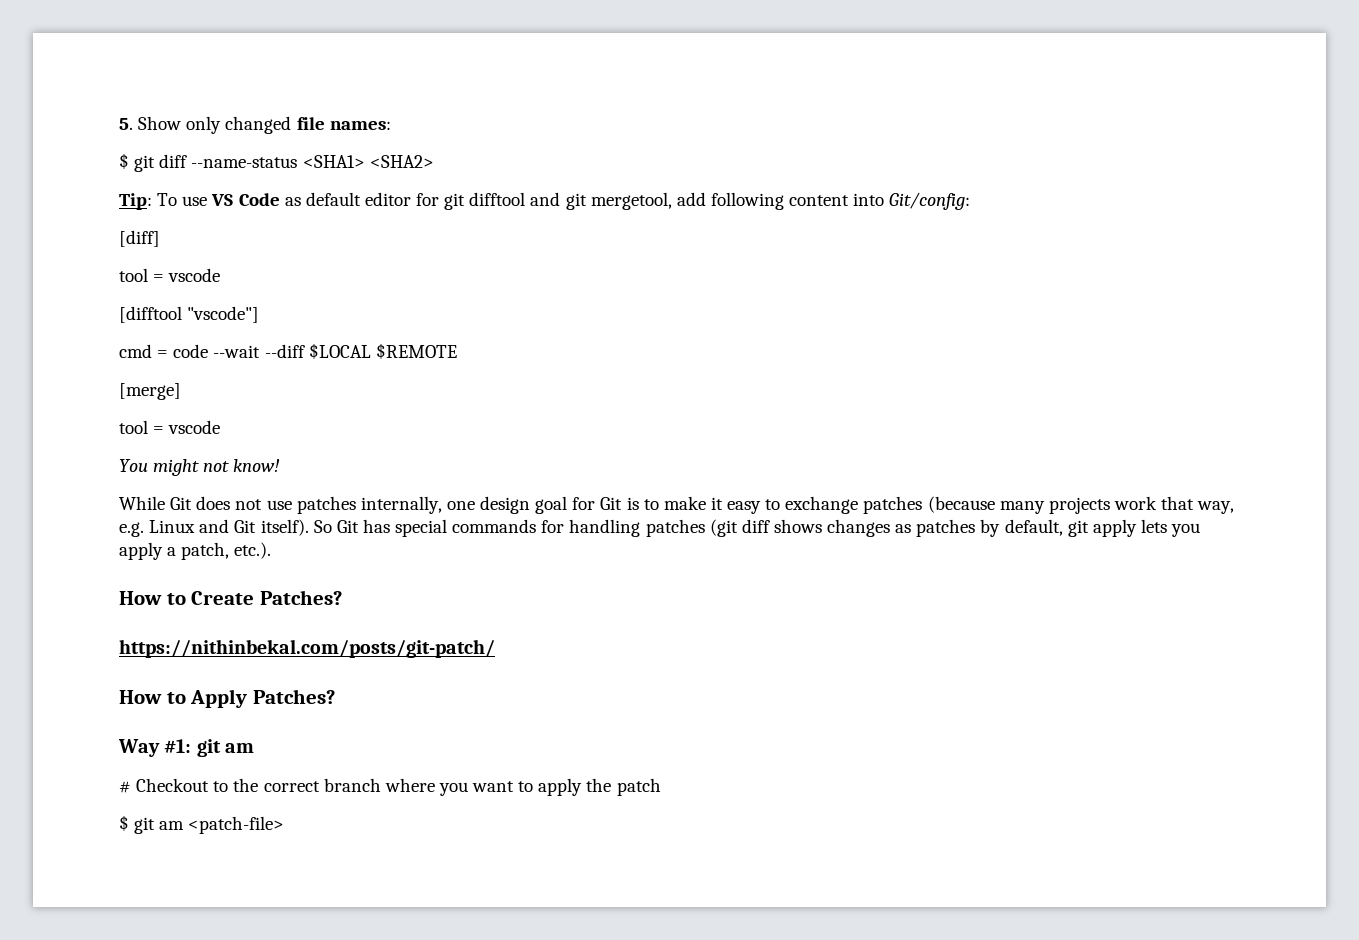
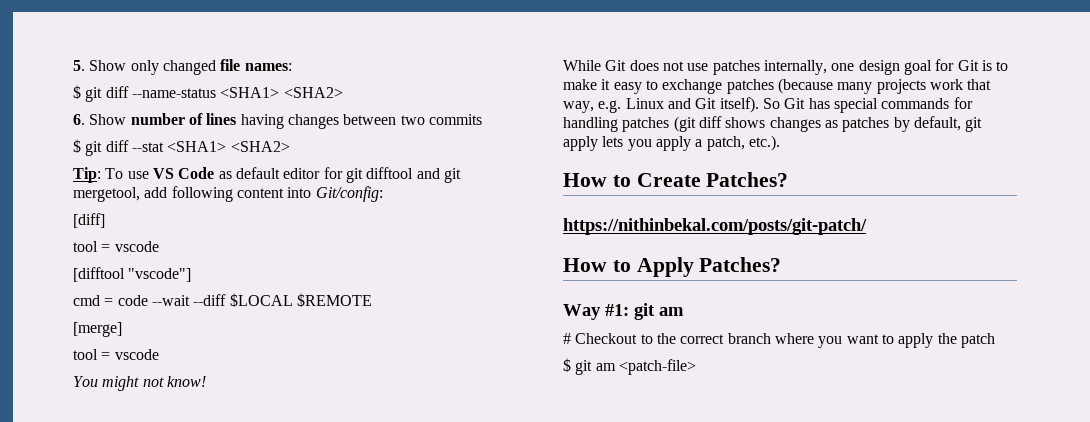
+ 6. Show number of lines having changes between two commits
+ $ git diff --stat <SHA1> <SHA2>

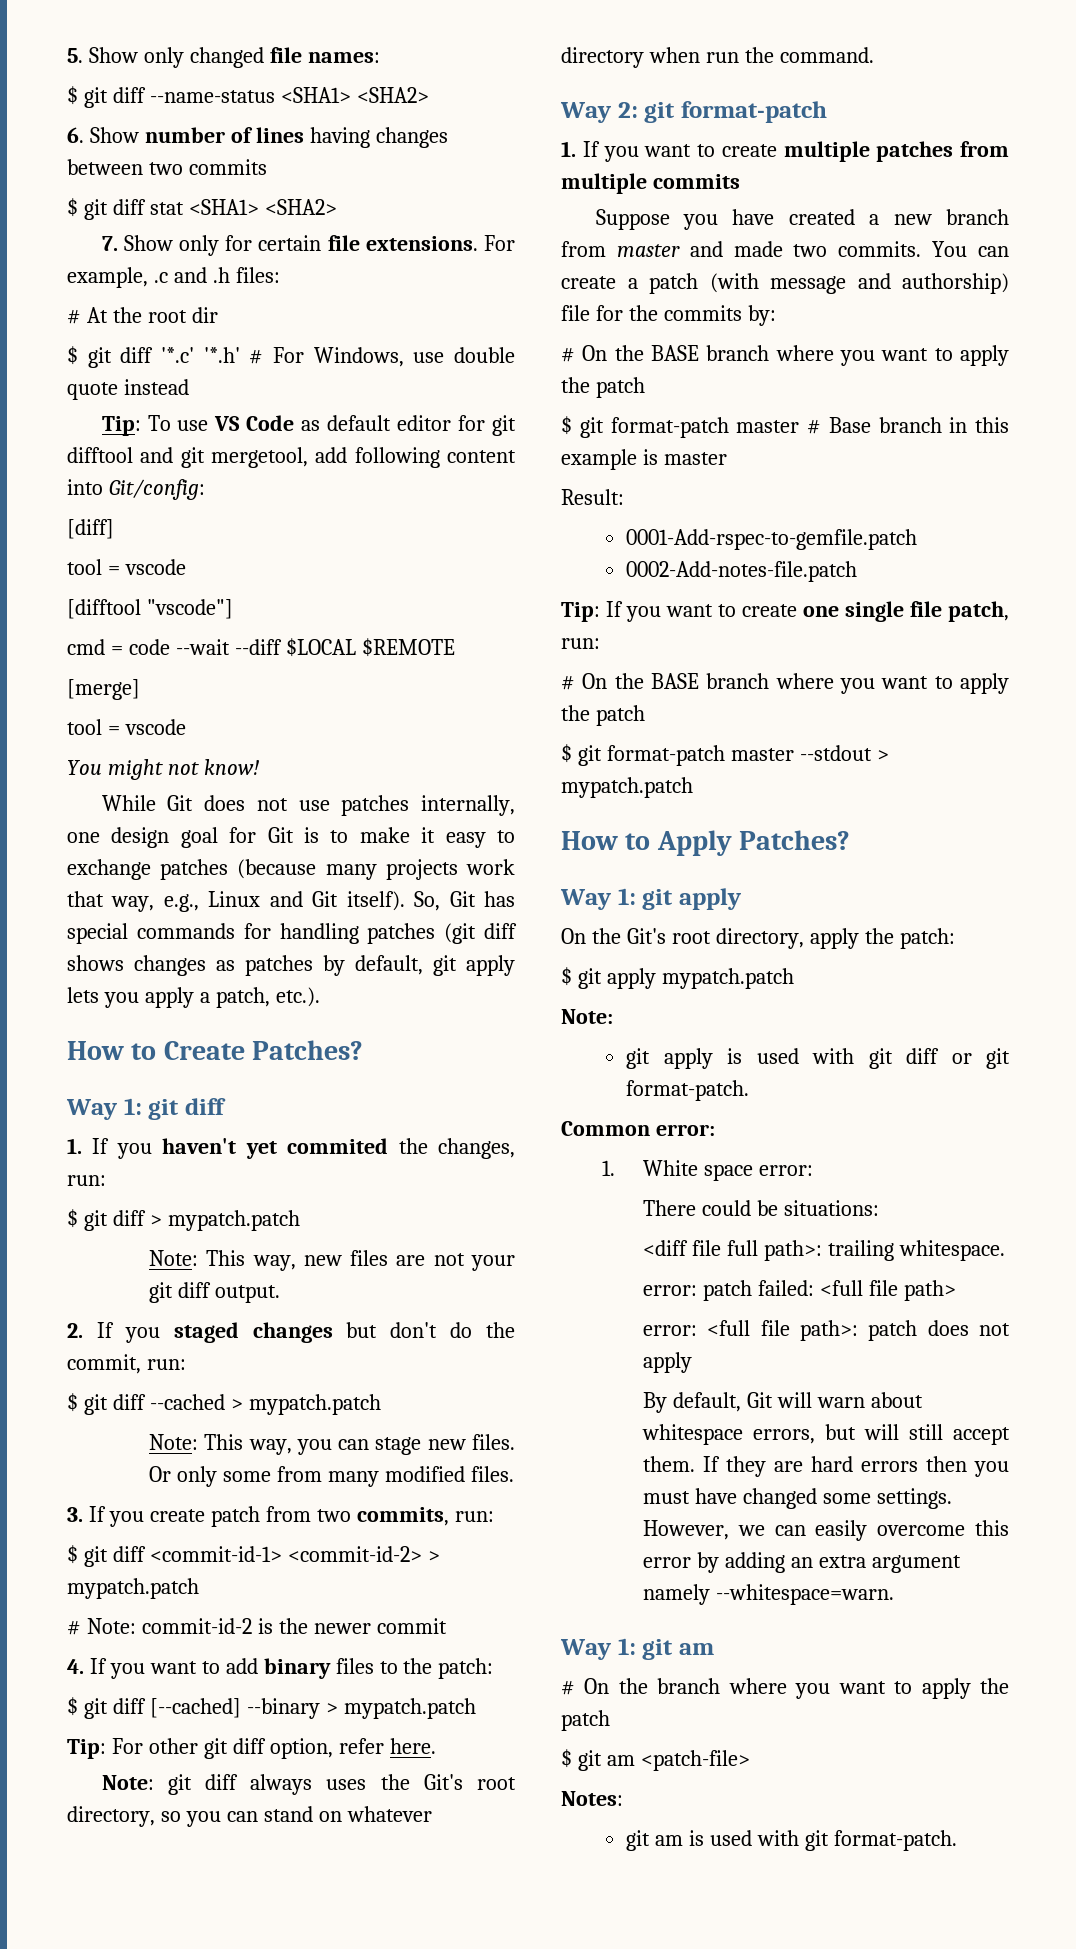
- $ git diff --stat <SHA1> <SHA2>
+ $ git diff stat <SHA1> <SHA2>
+ 7. Show only for certain file extensions. For example, .c and .h files:
+ # At the root dir
+ $ git diff '*.c' '*.h' # For Windows, use double quote instead
- While Git does not use patches internally, one design goal for Git is to make it easy to exchange patches (because many projects work that way, e.g. Linux and Git itself).
+ While Git does not use patches internally, one design goal for Git is to make it easy to exchange patches (because many projects work that way, e.g., Linux and Git itself).
- So Git has special commands for handling patches (git diff shows changes as patches by default, git apply lets you apply a patch, etc.).
+ So, Git has special commands for handling patches (git diff shows changes as patches by default, git apply lets you apply a patch, etc.).
- https://nithinbekal.com/posts/git-patch/
+ Way 1: git diff
+ 1. If you haven't yet commited the changes, run:
+ $ git diff > mypatch.patch
+ Note: This way, new files are not your git diff output.
+ 2. If you staged changes but don't do the commit, run:
+ $ git diff --cached > mypatch.patch
+ Note: This way, you can stage new files. Or only some from many modified files.
+ 3. If you create patch from two commits, run:
+ $ git diff <commit-id-1> <commit-id-2> > mypatch.patch
+ # Note: commit-id-2 is the newer commit
+ 4. If you want to add binary files to the patch:
+ $ git diff [--cached] --binary > mypatch.patch
+ Tip: For other git diff option, refer here.
+ Note: git diff always uses the Git's root directory, so you can stand on whatever directory when run the command.
+ Way 2: git format-patch
+ 1. If you want to create multiple patches from multiple commits
+ Suppose you have created a new branch from master and made two commits. You can create a patch (with message and authorship) file for the commits by:
+ # On the BASE branch where you want to apply the patch
+ $ git format-patch master # Base branch in this example is master
+ Result:
+ 0001-Add-rspec-to-gemfile.patch
+ 0002-Add-notes-file.patch
+ Tip: If you want to create one single file patch, run:
+ # On the BASE branch where you want to apply the patch
+ $ git format-patch master --stdout > mypatch.patch
- Way #1: git am
+ Way 1: git apply
+ On the Git's root directory, apply the patch:
+ $ git apply mypatch.patch
+ Note:
+ git apply is used with git diff or git format-patch.
+ Common error:
+ 1. White space error:
+ There could be situations:
+ <diff file full path>: trailing whitespace.
+ error: patch failed: <full file path>
+ error: <full file path>: patch does not apply
+ By default, Git will warn about whitespace errors, but will still accept them. If they are hard errors then you must have changed some settings. However, we can easily overcome this error by adding an extra argument namely --whitespace=warn.
+ Way 1: git am
- # Checkout to the correct branch where you want to apply the patch
+ # On the branch where you want to apply the patch
+ Notes:
+ git am is used with git format-patch.

